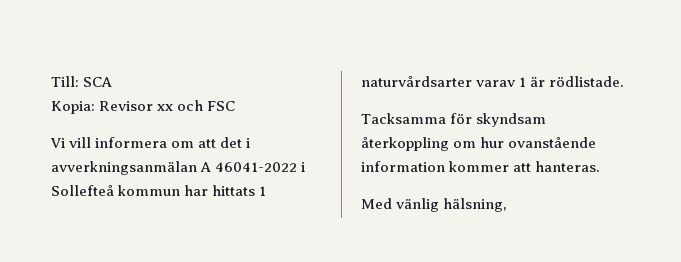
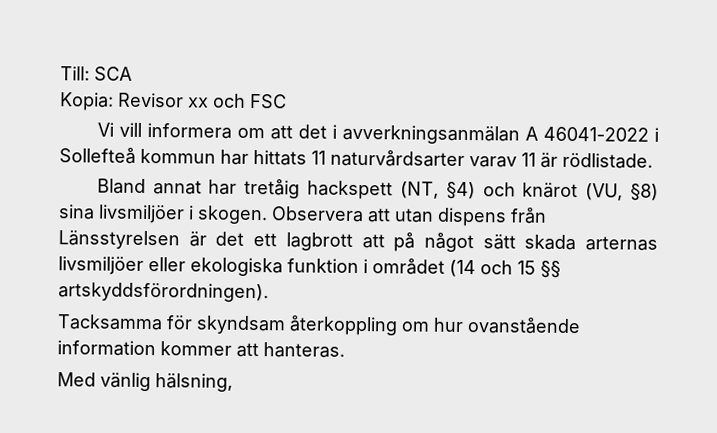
- Vi vill informera om att det i avverkningsanmälan A 46041-2022 i Sollefteå kommun har hittats 1 naturvårdsarter varav 1 är rödlistade.
+ Vi vill informera om att det i avverkningsanmälan A 46041-2022 i Sollefteå kommun har hittats 11 naturvårdsarter varav 11 är rödlistade.
+ Bland annat har tretåig hackspett (NT, §4) och knärot (VU, §8) sina livsmiljöer i skogen. Observera att utan dispens från Länsstyrelsen är det ett lagbrott att på något sätt skada arternas livsmiljöer eller ekologiska funktion i området (14 och 15 §§ artskyddsförordningen).

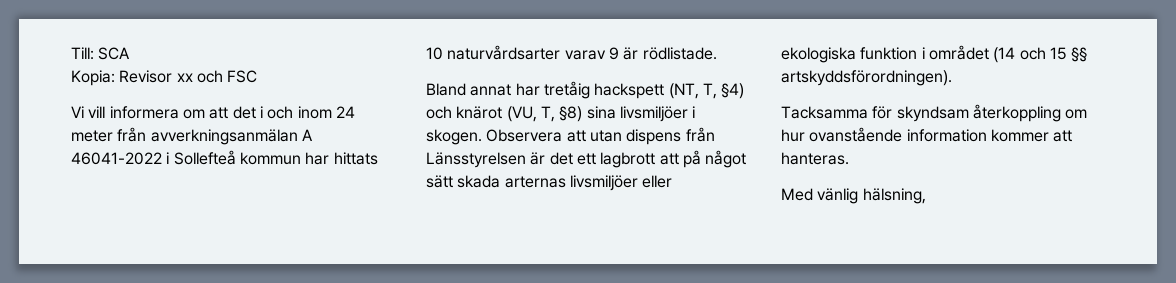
- Vi vill informera om att det i avverkningsanmälan A 46041-2022 i Sollefteå kommun har hittats 11 naturvårdsarter varav 11 är rödlistade.
+ Vi vill informera om att det i och inom 24 meter från avverkningsanmälan A 46041-2022 i Sollefteå kommun har hittats 10 naturvårdsarter varav 9 är rödlistade.
- Bland annat har tretåig hackspett (NT, §4) och knärot (VU, §8) sina livsmiljöer i skogen.
+ Bland annat har tretåig hackspett (NT, T, §4) och knärot (VU, T, §8) sina livsmiljöer i skogen.

